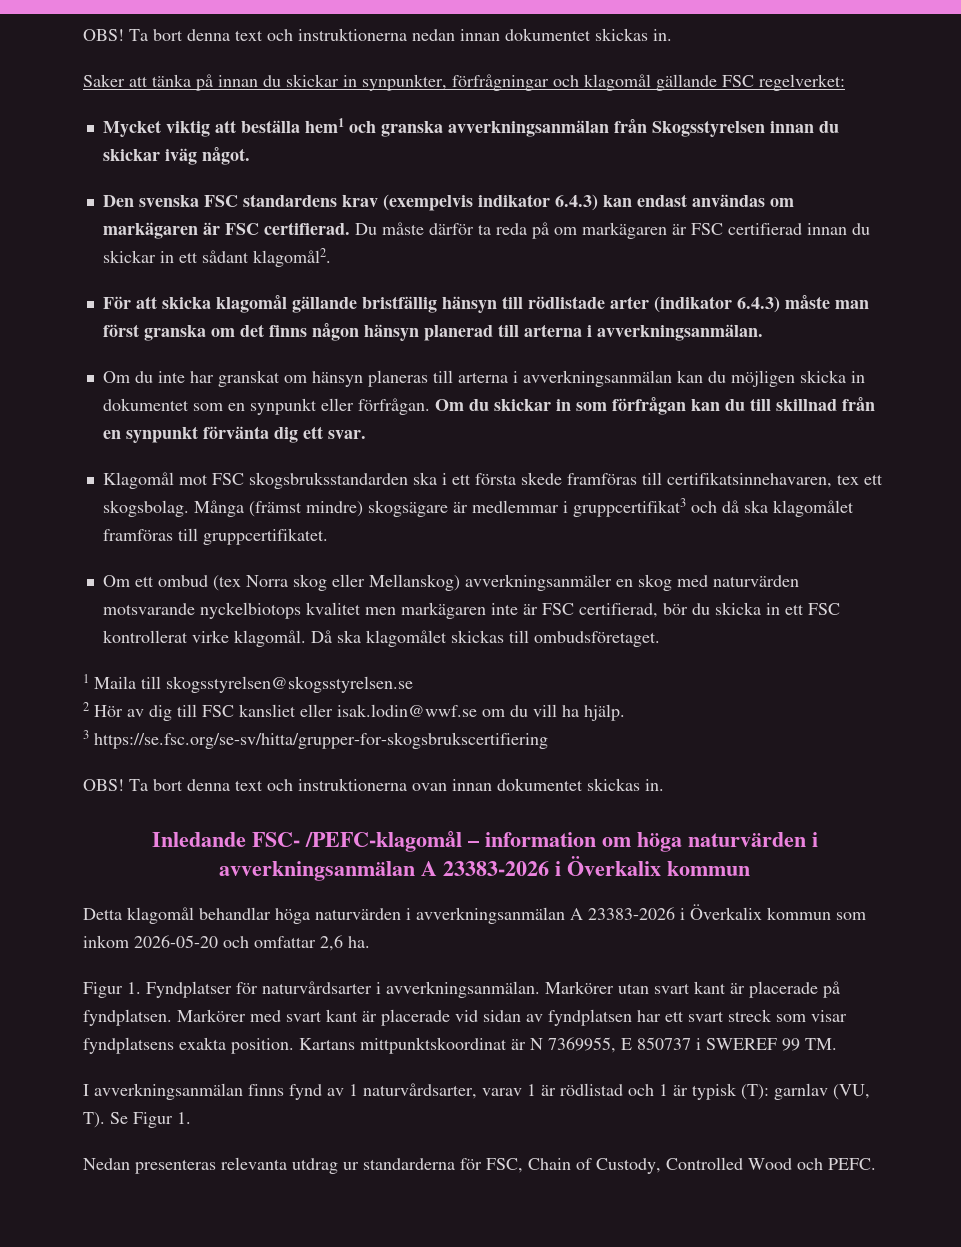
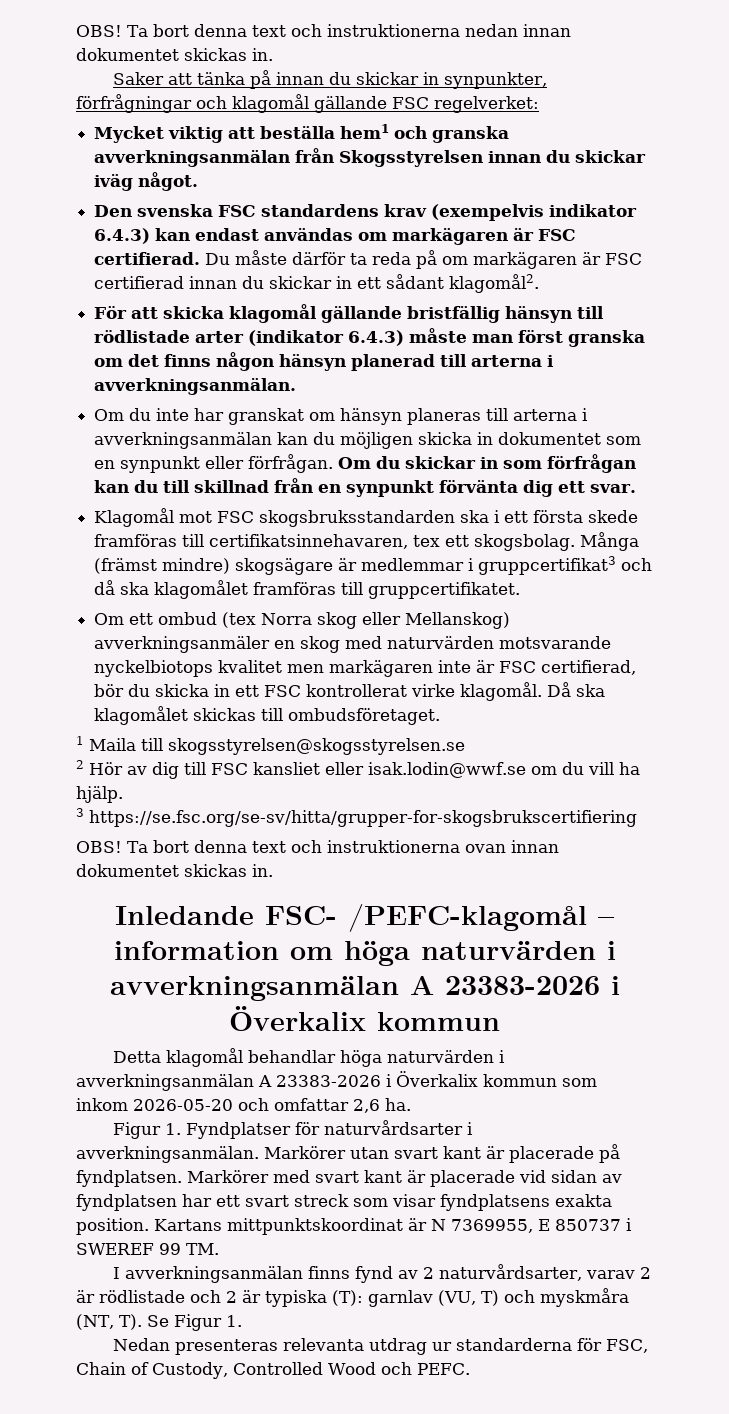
- I avverkningsanmälan finns fynd av 1 naturvårdsarter, varav 1 är rödlistad och 1 är typisk (T): garnlav (VU, T). Se Figur 1.
+ I avverkningsanmälan finns fynd av 2 naturvårdsarter, varav 2 är rödlistade och 2 är typiska (T): garnlav (VU, T) och myskmåra (NT, T). Se Figur 1.

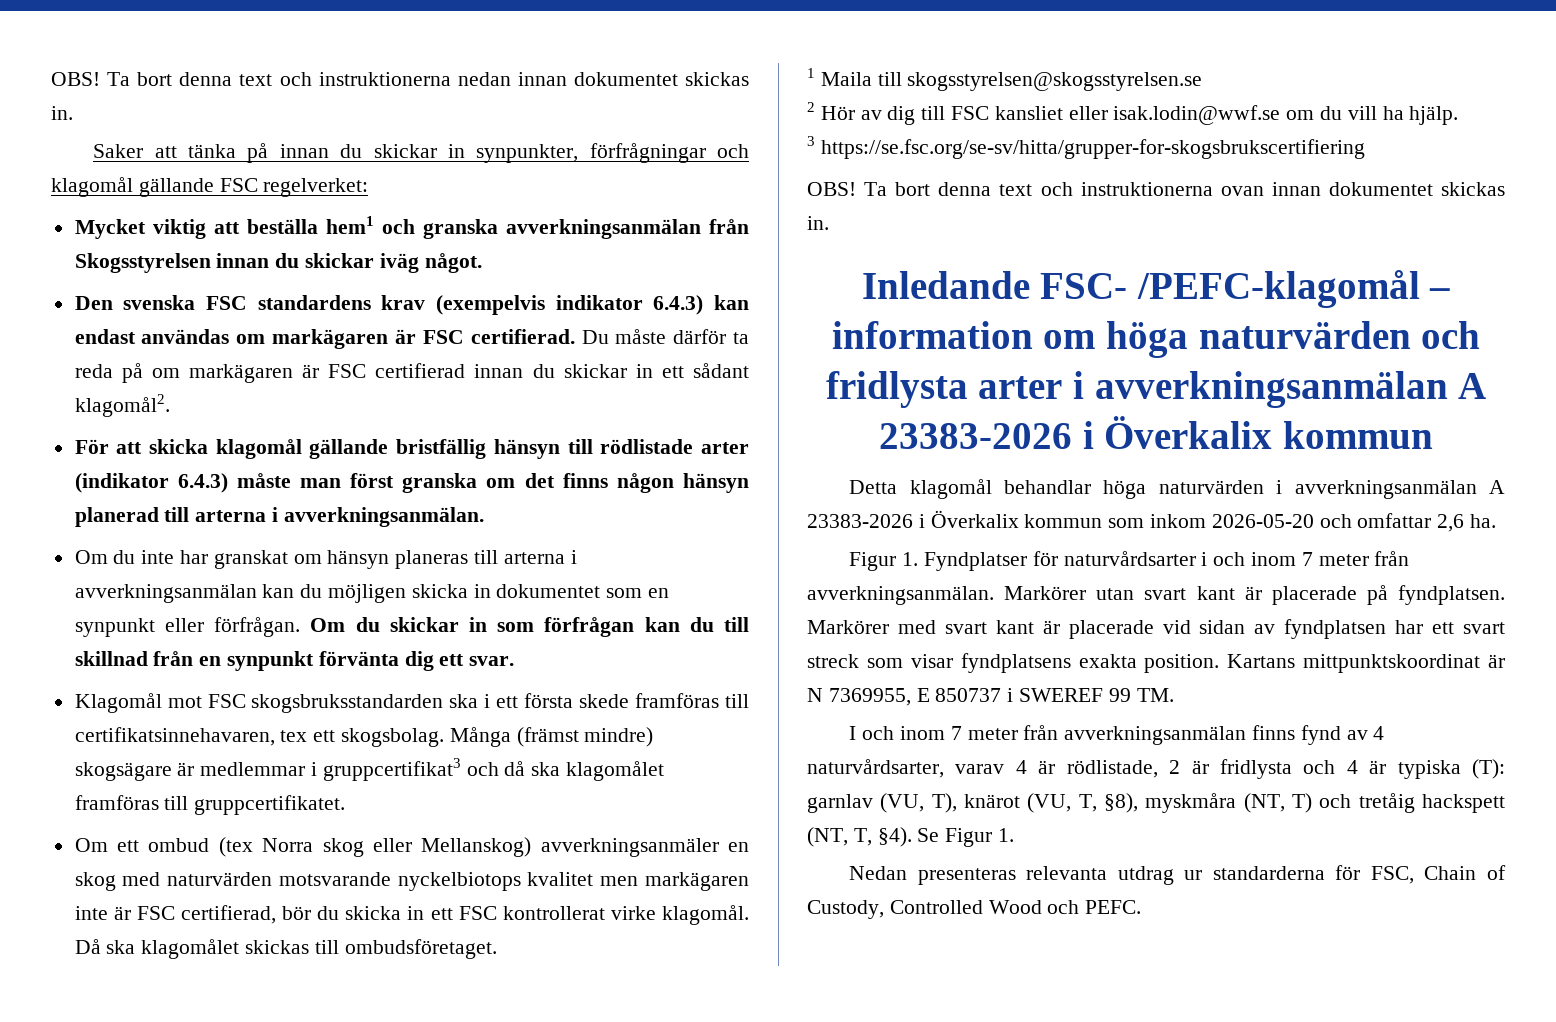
- Inledande FSC- /PEFC-klagomål – information om höga naturvärden i avverkningsanmälan A 23383-2026 i Överkalix kommun
+ Inledande FSC- /PEFC-klagomål – information om höga naturvärden och fridlysta arter i avverkningsanmälan A 23383-2026 i Överkalix kommun
- Figur 1. Fyndplatser för naturvårdsarter i avverkningsanmälan.
+ Figur 1. Fyndplatser för naturvårdsarter i och inom 7 meter från avverkningsanmälan.
- I avverkningsanmälan finns fynd av 2 naturvårdsarter, varav 2 är rödlistade och 2 är typiska (T): garnlav (VU, T) och myskmåra (NT, T). Se Figur 1.
+ I och inom 7 meter från avverkningsanmälan finns fynd av 4 naturvårdsarter, varav 4 är rödlistade, 2 är fridlysta och 4 är typiska (T): garnlav (VU, T), knärot (VU, T, §8), myskmåra (NT, T) och tretåig hackspett (NT, T, §4). Se Figur 1.

